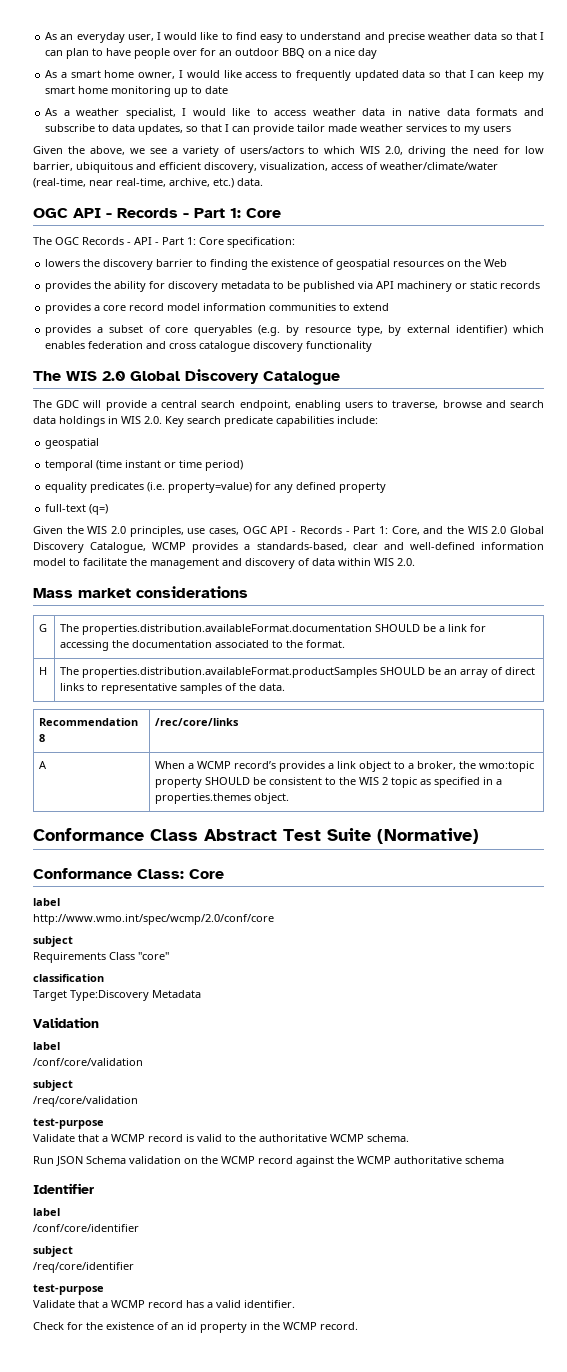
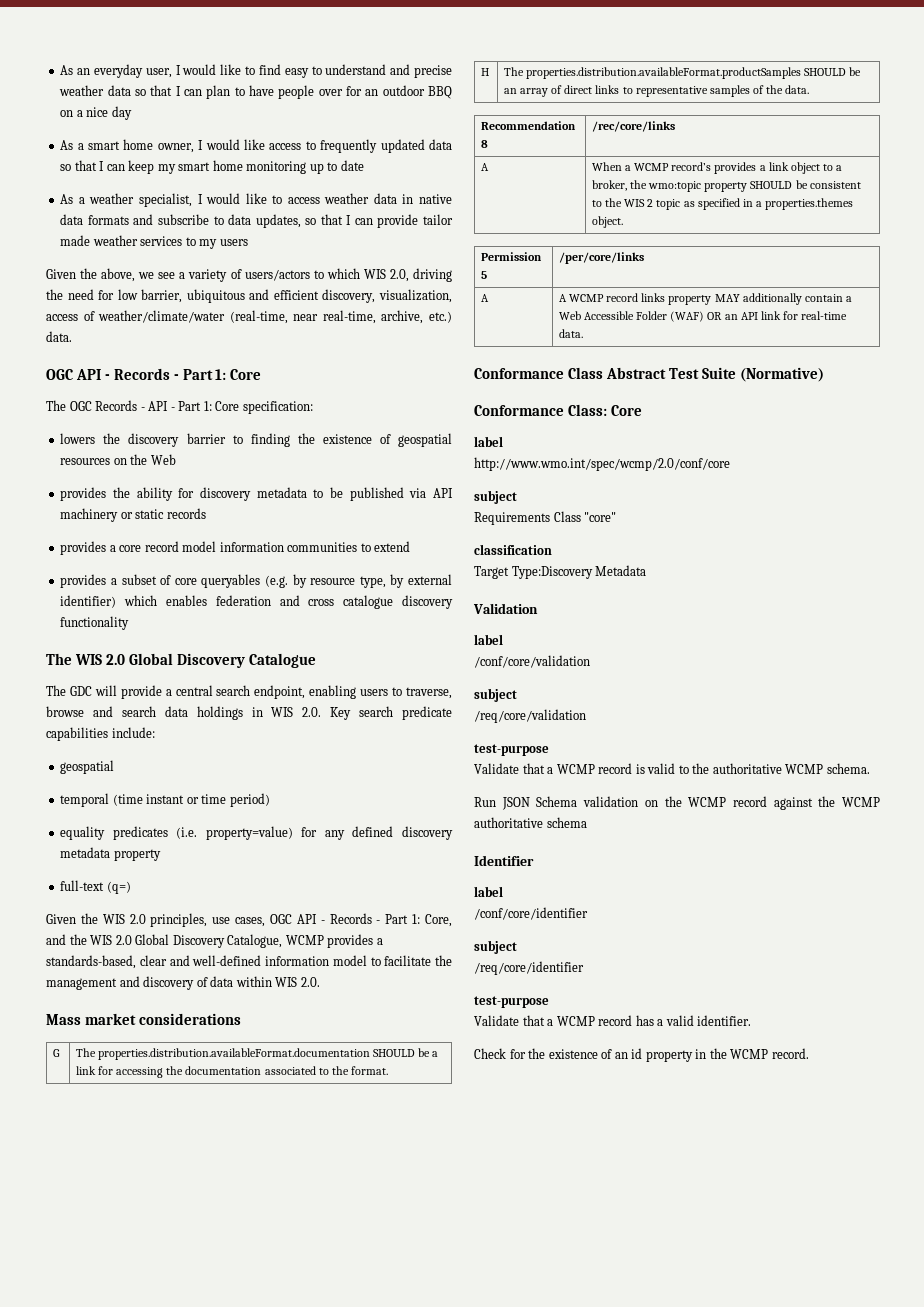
- equality predicates (i.e. property=value) for any defined property
+ equality predicates (i.e. property=value) for any defined discovery metadata property
+ Permission 5 | /per/core/links
+ A | A WCMP record links property MAY additionally contain a Web Accessible Folder (WAF) OR an API link for real-time data.

